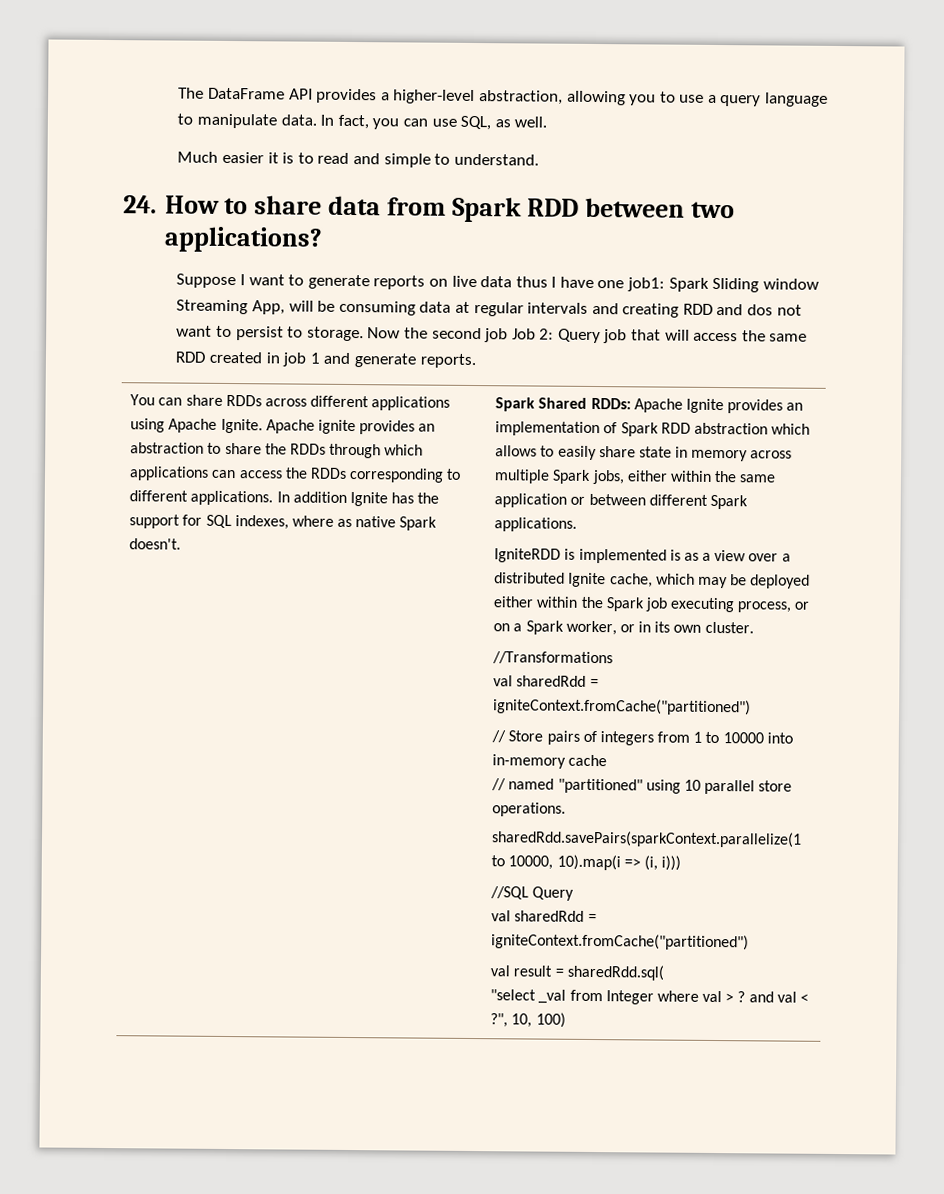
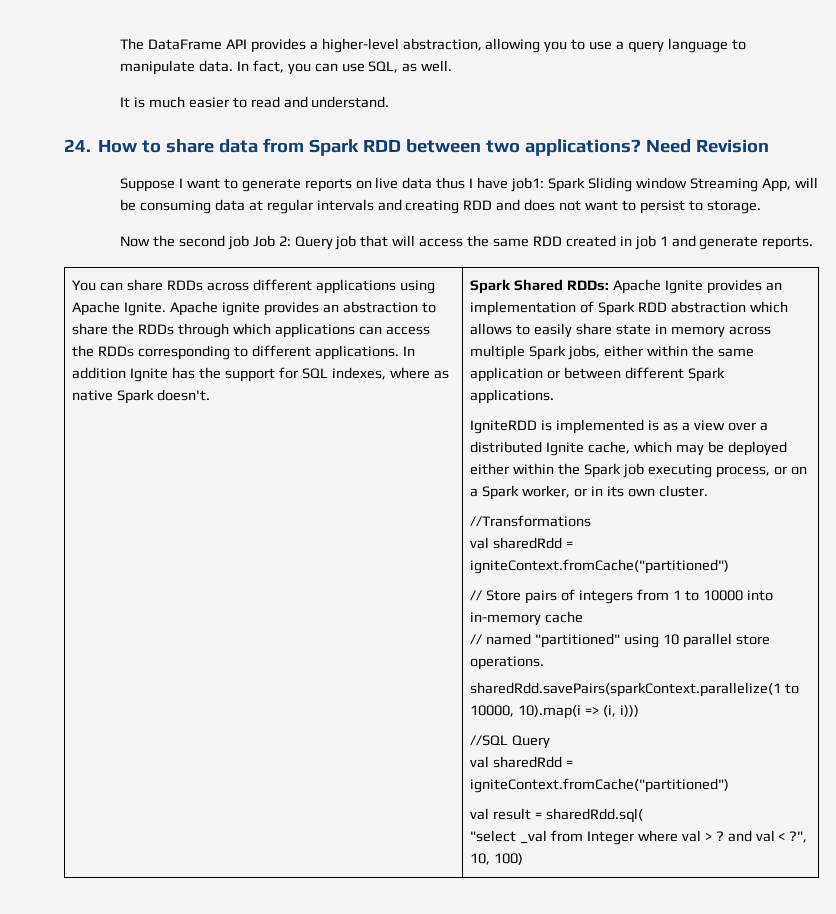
- Much easier it is to read and simple to understand.
+ It is much easier to read and understand.
+ Need Revision
- Suppose I want to generate reports on live data thus I have one job1: Spark Sliding window Streaming App, will be consuming data at regular intervals and creating RDD and dos not want to persist to storage. Now the second job Job 2: Query job that will access the same RDD created in job 1 and generate reports.
+ Suppose I want to generate reports on live data thus I have job1: Spark Sliding window Streaming App, will be consuming data at regular intervals and creating RDD and does not want to persist to storage.
+ Now the second job Job 2: Query job that will access the same RDD created in job 1 and generate reports.

